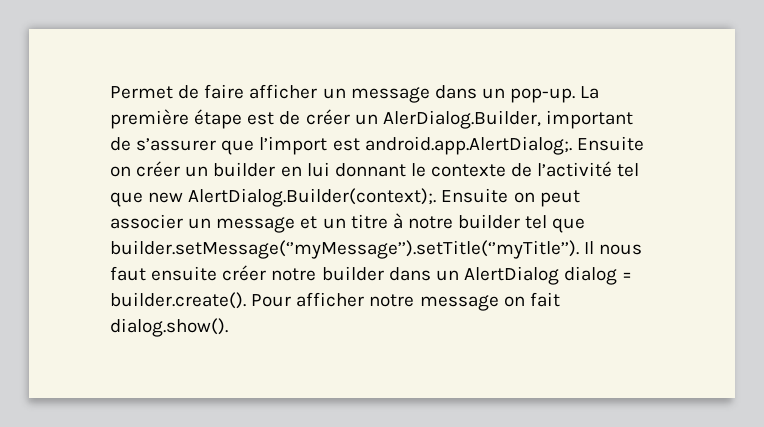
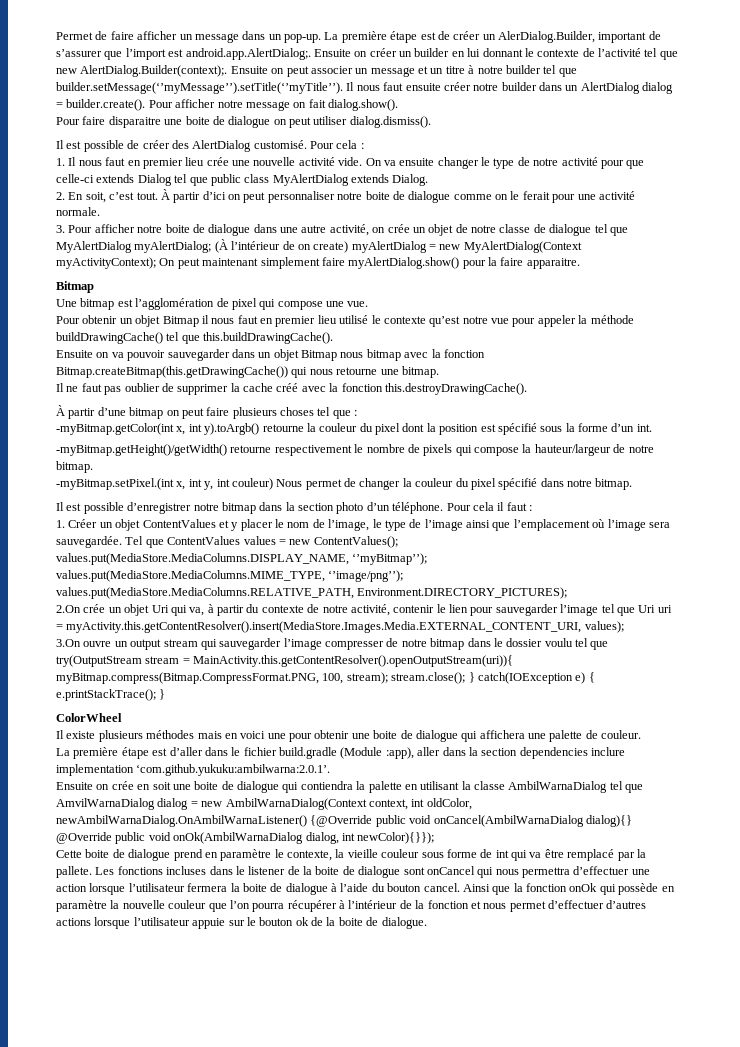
+ Pour faire disparaitre une boite de dialogue on peut utiliser dialog.dismiss().
+ Il est possible de créer des AlertDialog customisé. Pour cela :
+ 1. Il nous faut en premier lieu crée une nouvelle activité vide. On va ensuite changer le type de notre activité pour que celle-ci extends Dialog tel que public class MyAlertDialog extends Dialog.
+ 2. En soit, c’est tout. À partir d’ici on peut personnaliser notre boite de dialogue comme on le ferait pour une activité normale.
+ 3. Pour afficher notre boite de dialogue dans une autre activité, on crée un objet de notre classe de dialogue tel que MyAlertDialog myAlertDialog; (À l’intérieur de on create) myAlertDialog = new MyAlertDialog(Context myActivityContext); On peut maintenant simplement faire myAlertDialog.show() pour la faire apparaitre.
+ Bitmap
+ Une bitmap est l’agglomération de pixel qui compose une vue.
+ Pour obtenir un objet Bitmap il nous faut en premier lieu utilisé le contexte qu’est notre vue pour appeler la méthode buildDrawingCache() tel que this.buildDrawingCache().
+ Ensuite on va pouvoir sauvegarder dans un objet Bitmap nous bitmap avec la fonction Bitmap.createBitmap(this.getDrawingCache()) qui nous retourne une bitmap.
+ Il ne faut pas oublier de supprimer la cache créé avec la fonction this.destroyDrawingCache().
+ À partir d’une bitmap on peut faire plusieurs choses tel que :
+ -myBitmap.getColor(int x, int y).toArgb() retourne la couleur du pixel dont la position est spécifié sous la forme d’un int.
+ -myBitmap.getHeight()/getWidth() retourne respectivement le nombre de pixels qui compose la hauteur/largeur de notre bitmap.
+ -myBitmap.setPixel.(int x, int y, int couleur) Nous permet de changer la couleur du pixel spécifié dans notre bitmap.
+ Il est possible d’enregistrer notre bitmap dans la section photo d’un téléphone. Pour cela il faut :
+ 1. Créer un objet ContentValues et y placer le nom de l’image, le type de l’image ainsi que l’emplacement où l’image sera sauvegardée. Tel que ContentValues values = new ContentValues(); values.put(MediaStore.MediaColumns.DISPLAY_NAME, ‘’myBitmap’’); values.put(MediaStore.MediaColumns.MIME_TYPE, ‘’image/png’’); values.put(MediaStore.MediaColumns.RELATIVE_PATH, Environment.DIRECTORY_PICTURES);
+ 2.On crée un objet Uri qui va, à partir du contexte de notre activité, contenir le lien pour sauvegarder l’image tel que Uri uri = myActivity.this.getContentResolver().insert(MediaStore.Images.Media.EXTERNAL_CONTENT_URI, values);
+ 3.On ouvre un output stream qui sauvegarder l’image compresser de notre bitmap dans le dossier voulu tel que try(OutputStream stream = MainActivity.this.getContentResolver().openOutputStream(uri)){ myBitmap.compress(Bitmap.CompressFormat.PNG, 100, stream); stream.close(); } catch(IOException e) { e.printStackTrace(); }
+ ColorWheel
+ Il existe plusieurs méthodes mais en voici une pour obtenir une boite de dialogue qui affichera une palette de couleur.
+ La première étape est d’aller dans le fichier build.gradle (Module :app), aller dans la section dependencies inclure implementation ‘com.github.yukuku:ambilwarna:2.0.1’.
+ Ensuite on crée en soit une boite de dialogue qui contiendra la palette en utilisant la classe AmbilWarnaDialog tel que AmvilWarnaDialog dialog = new AmbilWarnaDialog(Context context, int oldColor, newAmbilWarnaDialog.OnAmbilWarnaListener() {@Override public void onCancel(AmbilWarnaDialog dialog){} @Override public void onOk(AmbilWarnaDialog dialog, int newColor){}});
+ Cette boite de dialogue prend en paramètre le contexte, la vieille couleur sous forme de int qui va être remplacé par la pallete. Les fonctions incluses dans le listener de la boite de dialogue sont onCancel qui nous permettra d’effectuer une action lorsque l’utilisateur fermera la boite de dialogue à l’aide du bouton cancel. Ainsi que la fonction onOk qui possède en paramètre la nouvelle couleur que l’on pourra récupérer à l’intérieur de la fonction et nous permet d’effectuer d’autres actions lorsque l’utilisateur appuie sur le bouton ok de la boite de dialogue.

